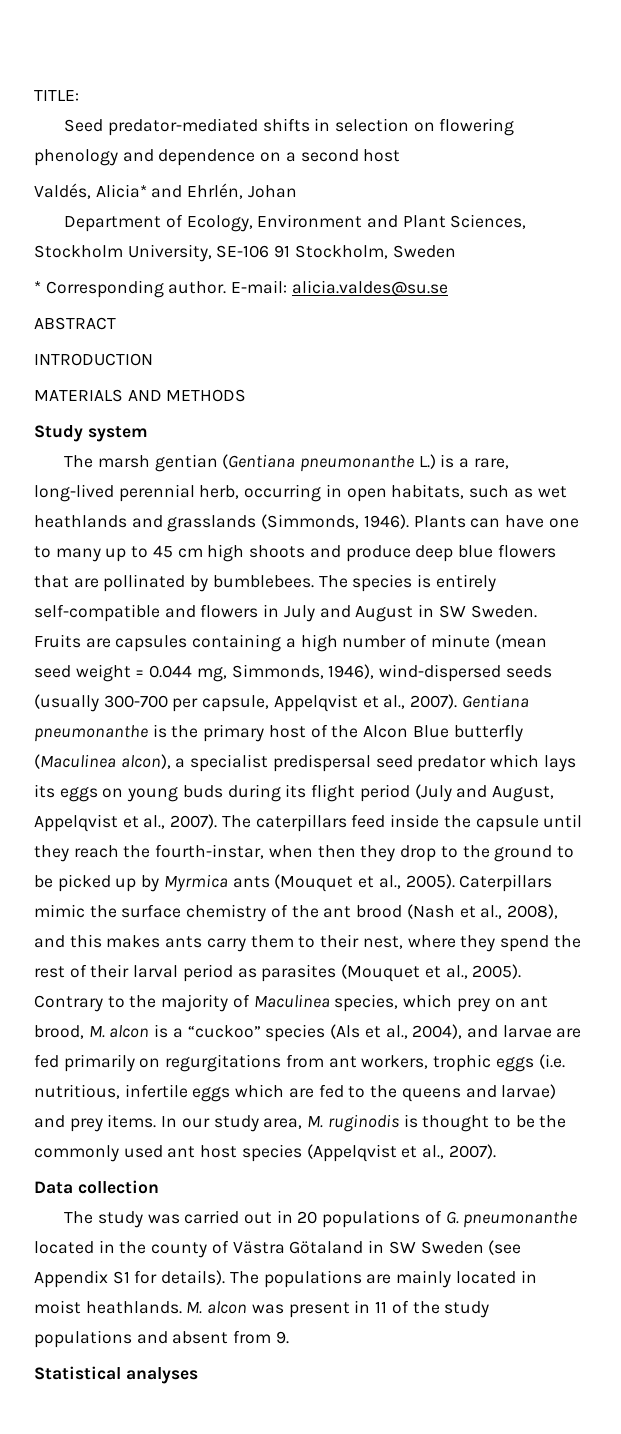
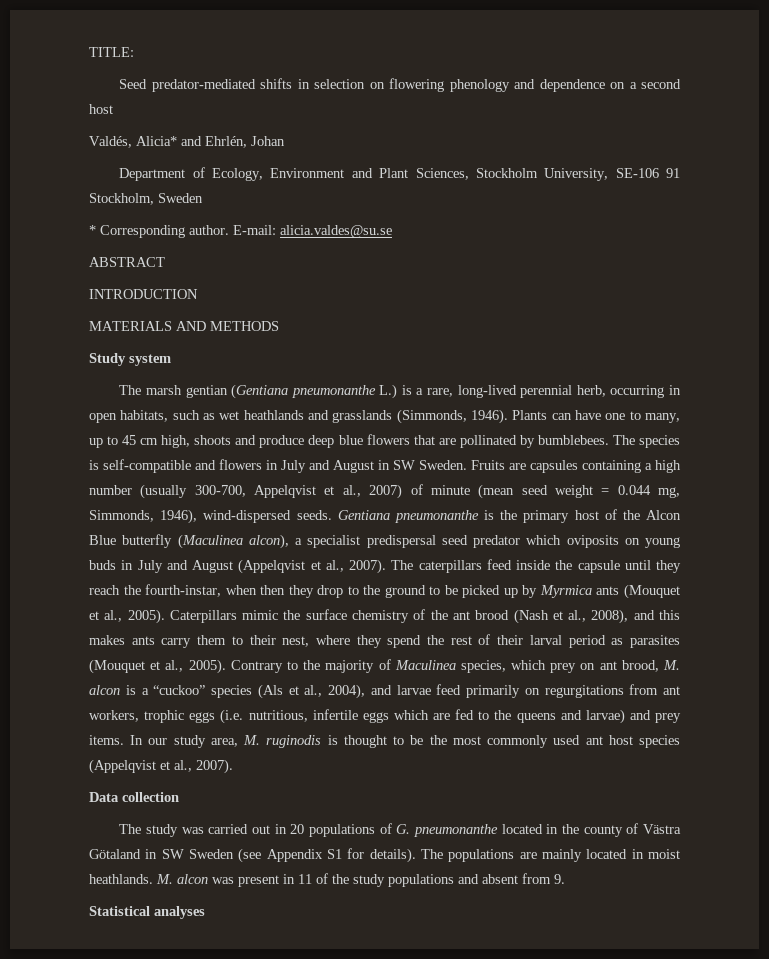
- Plants can have one to many up to 45 cm high shoots and produce deep blue flowers that are pollinated by bumblebees.
+ Plants can have one to many, up to 45 cm high, shoots and produce deep blue flowers that are pollinated by bumblebees.
- The species is entirely self-compatible and flowers in July and August in SW Sweden.
+ The species is self-compatible and flowers in July and August in SW Sweden.
- Fruits are capsules containing a high number of minute (mean seed weight = 0.044 mg, Simmonds, 1946), wind-dispersed seeds (usually 300-700 per capsule, Appelqvist et al., 2007).
+ Fruits are capsules containing a high number (usually 300-700, Appelqvist et al., 2007) of minute (mean seed weight = 0.044 mg, Simmonds, 1946), wind-dispersed seeds.
- Gentiana pneumonanthe is the primary host of the Alcon Blue butterfly (Maculinea alcon), a specialist predispersal seed predator which lays its eggs on young buds during its flight period (July and August, Appelqvist et al., 2007).
+ Gentiana pneumonanthe is the primary host of the Alcon Blue butterfly (Maculinea alcon), a specialist predispersal seed predator which oviposits on young buds in July and August (Appelqvist et al., 2007).
- Contrary to the majority of Maculinea species, which prey on ant brood, M. alcon is a “cuckoo” species (Als et al., 2004), and larvae are fed primarily on regurgitations from ant workers, trophic eggs (i.e. nutritious, infertile eggs which are fed to the queens and larvae) and prey items.
+ Contrary to the majority of Maculinea species, which prey on ant brood, M. alcon is a “cuckoo” species (Als et al., 2004), and larvae feed primarily on regurgitations from ant workers, trophic eggs (i.e. nutritious, infertile eggs which are fed to the queens and larvae) and prey items.
- In our study area, M. ruginodis is thought to be the commonly used ant host species (Appelqvist et al., 2007).
+ In our study area, M. ruginodis is thought to be the most commonly used ant host species (Appelqvist et al., 2007).

